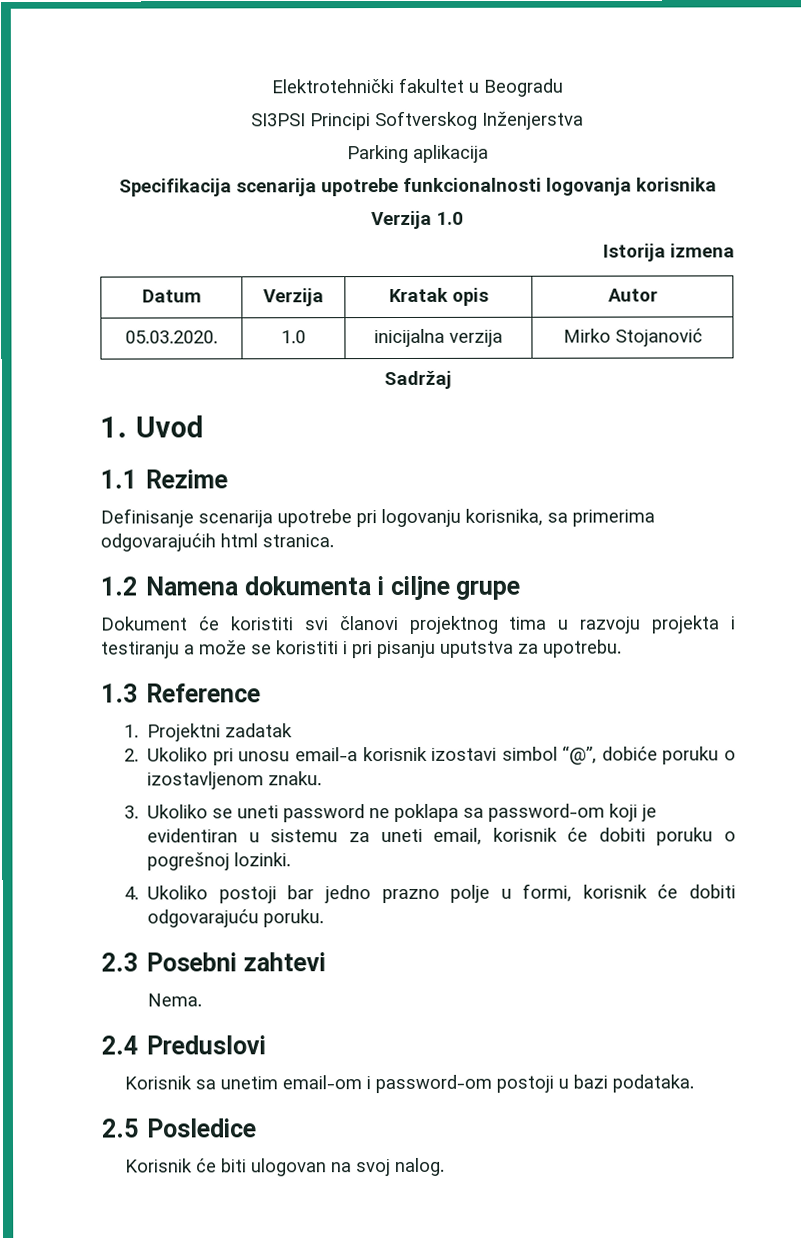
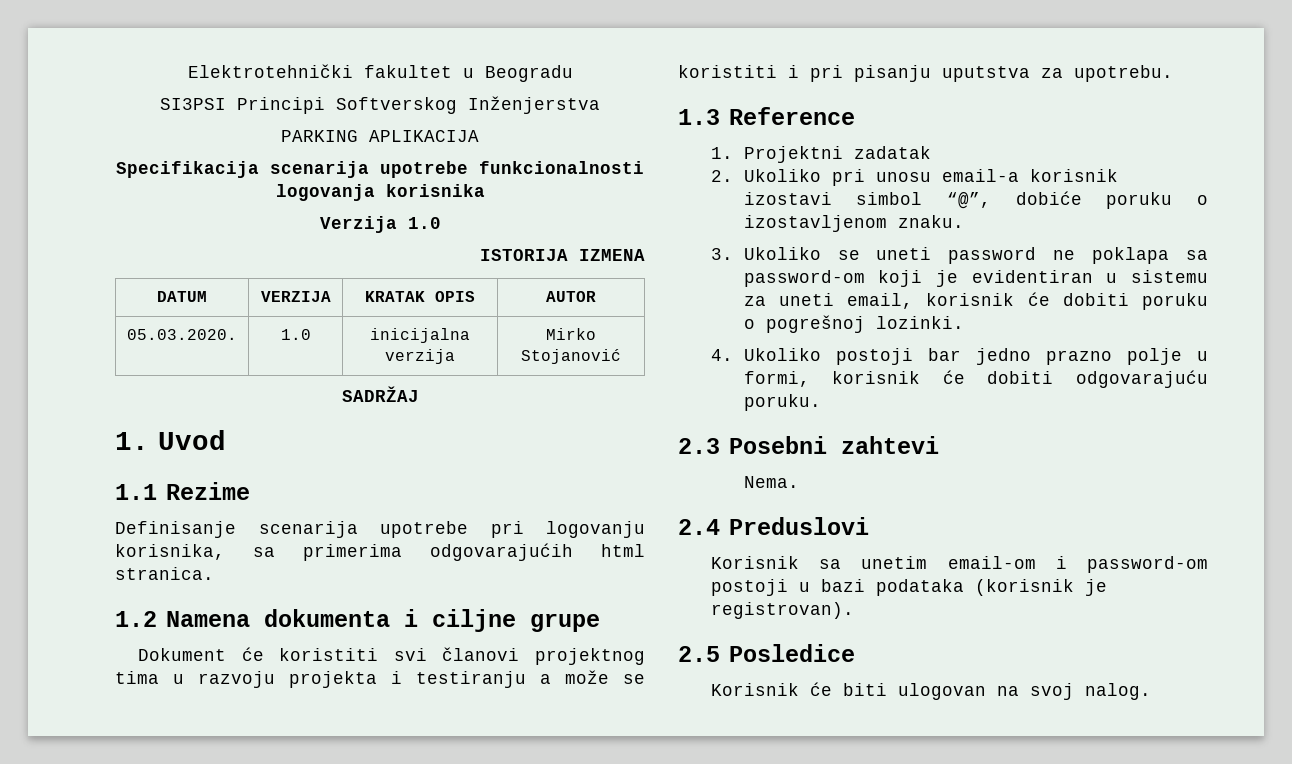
- Parking aplikacija
+ PARKING APLIKACIJA
- Istorija izmena
- Datum | Verzija | Kratak opis | Autor
+ ISTORIJA IZMENA
+ DATUM | VERZIJA | KRATAK OPIS | AUTOR
- Sadržaj
+ SADRŽAJ
- Korisnik sa unetim email-om i password-om postoji u bazi podataka.
+ Korisnik sa unetim email-om i password-om postoji u bazi podataka (korisnik je registrovan).

